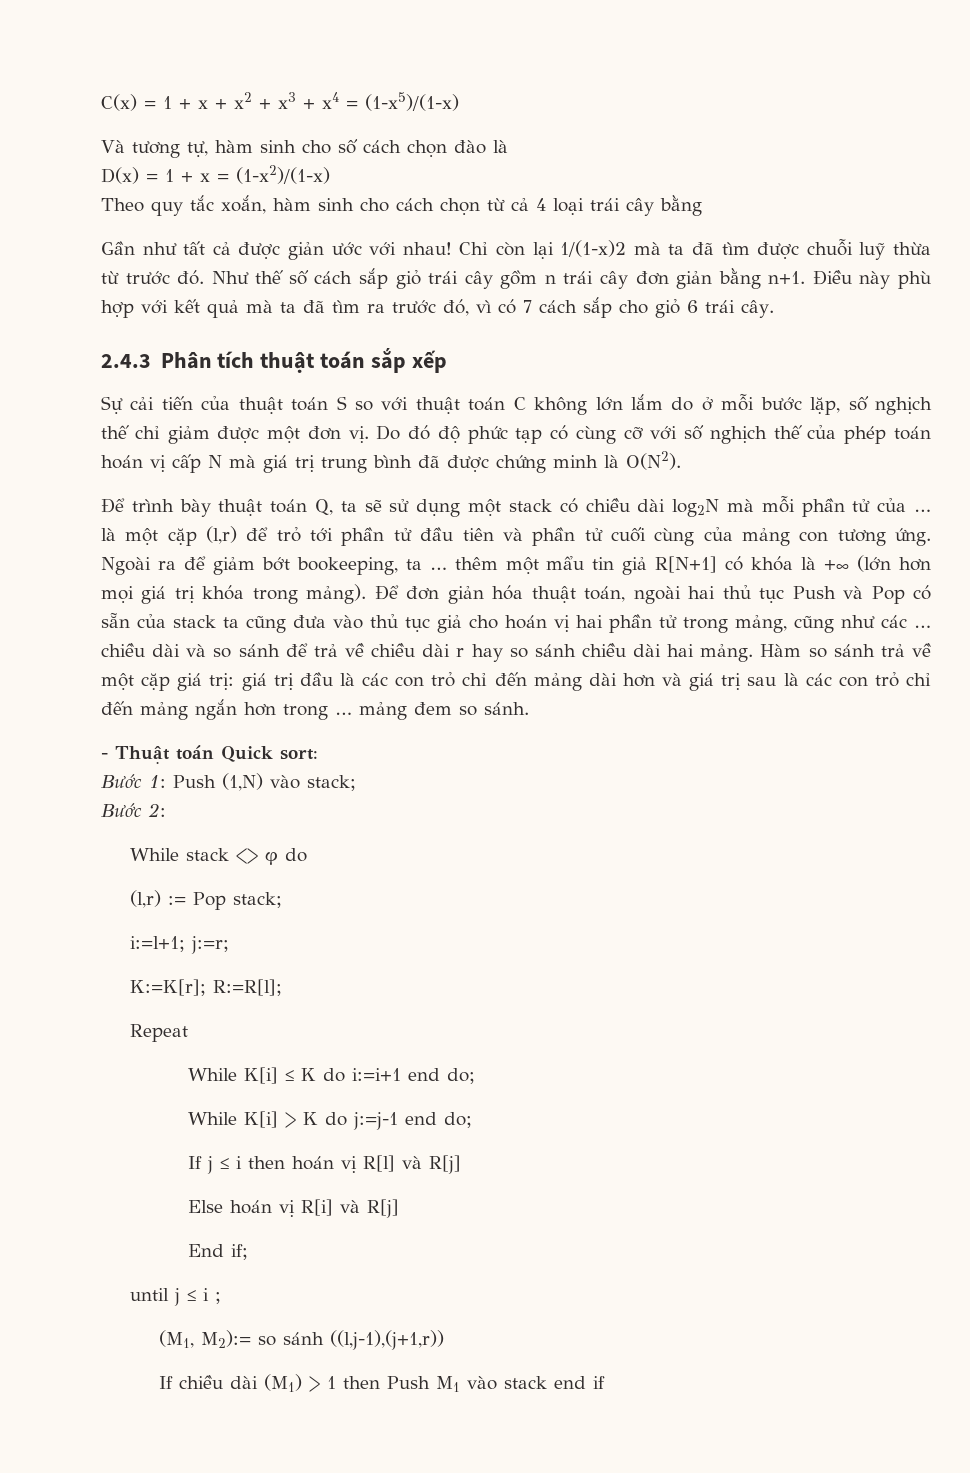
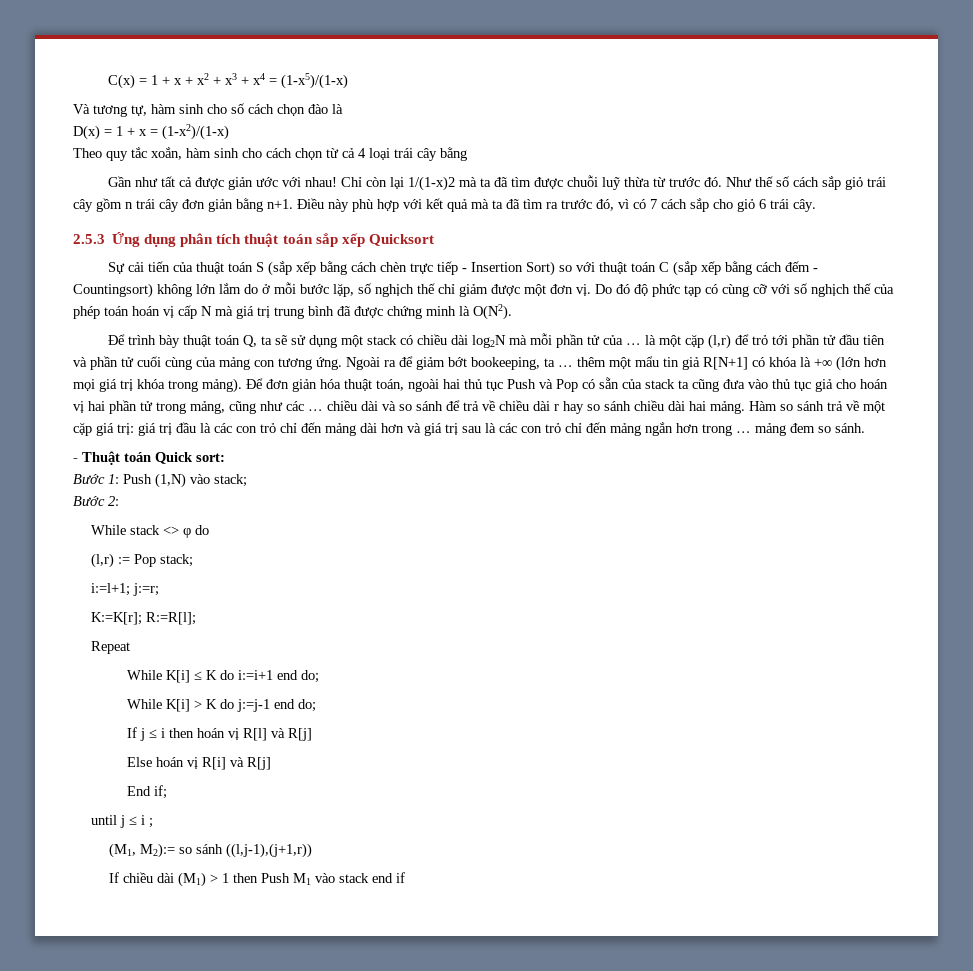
- 2.4.3 Phân tích thuật toán sắp xếp
+ 2.5.3 Ứng dụng phân tích thuật toán sắp xếp Quicksort
- Sự cải tiến của thuật toán S so với thuật toán C không lớn lắm do ở mỗi bước lặp, số nghịch thế chỉ giảm được một đơn vị.
+ Sự cải tiến của thuật toán S (sắp xếp bằng cách chèn trực tiếp - Insertion Sort) so với thuật toán C (sắp xếp bằng cách đếm - Countingsort) không lớn lắm do ở mỗi bước lặp, số nghịch thế chỉ giảm được một đơn vị.

